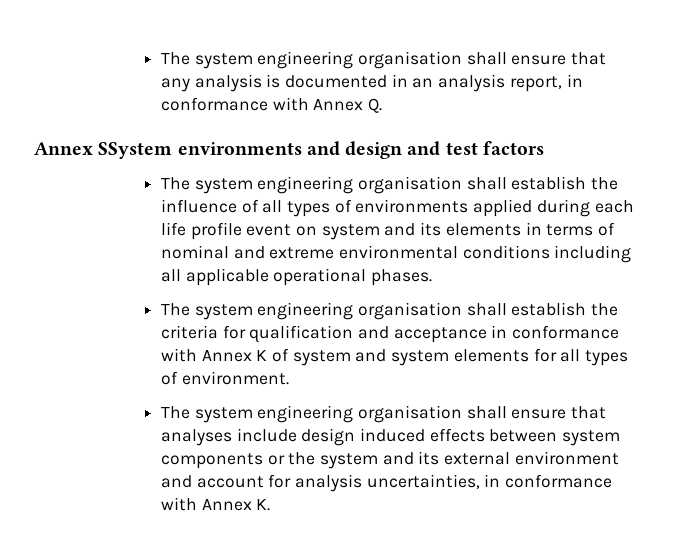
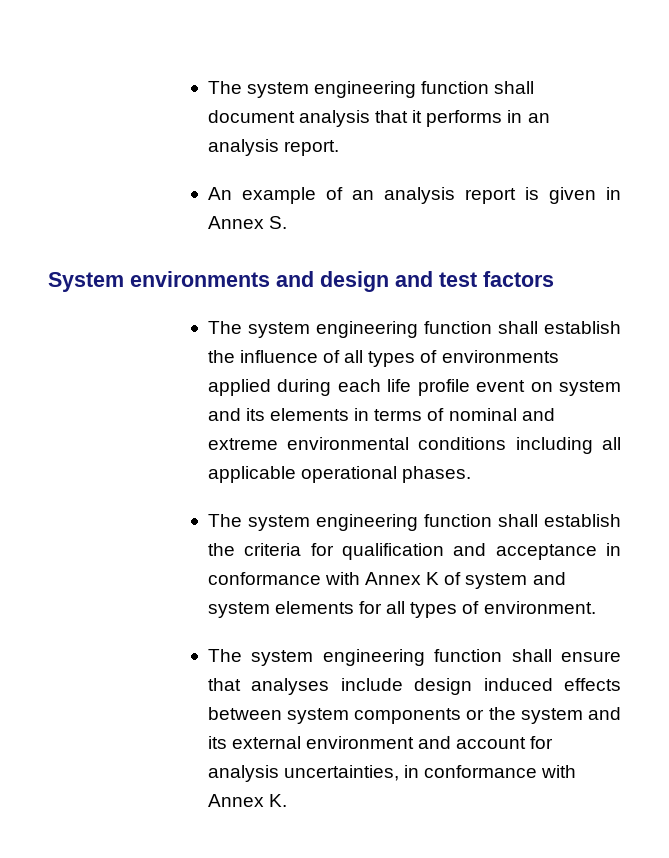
- The system engineering organisation shall ensure that any analysis is documented in an analysis report, in conformance with Annex Q.
- Annex SSystem environments and design and test factors
+ The system engineering function shall document analysis that it performs in an analysis report.
+ An example of an analysis report is given in Annex S.
+ System environments and design and test factors
- The system engineering organisation shall establish the influence of all types of environments applied during each life profile event on system and its elements in terms of nominal and extreme environmental conditions including all applicable operational phases.
+ The system engineering function shall establish the influence of all types of environments applied during each life profile event on system and its elements in terms of nominal and extreme environmental conditions including all applicable operational phases.
- The system engineering organisation shall establish the criteria for qualification and acceptance in conformance with Annex K of system and system elements for all types of environment.
+ The system engineering function shall establish the criteria for qualification and acceptance in conformance with Annex K of system and system elements for all types of environment.
- The system engineering organisation shall ensure that analyses include design induced effects between system components or the system and its external environment and account for analysis uncertainties, in conformance with Annex K.
+ The system engineering function shall ensure that analyses include design induced effects between system components or the system and its external environment and account for analysis uncertainties, in conformance with Annex K.

